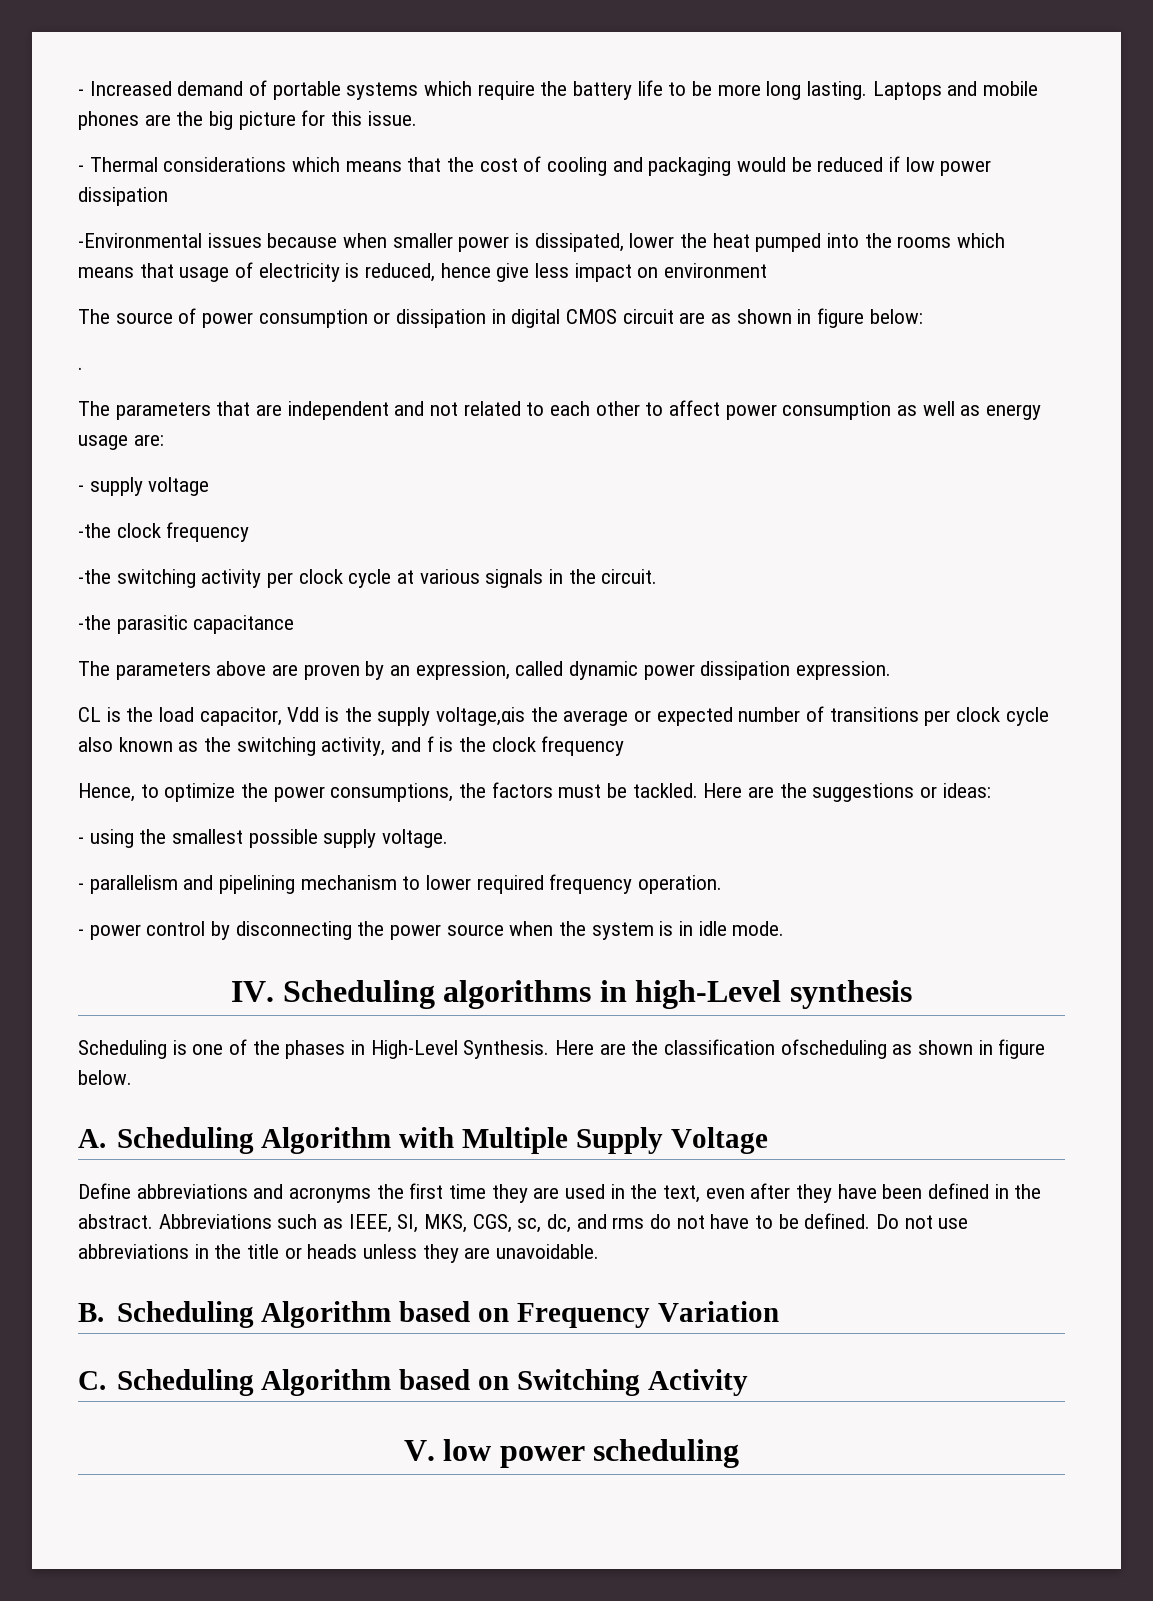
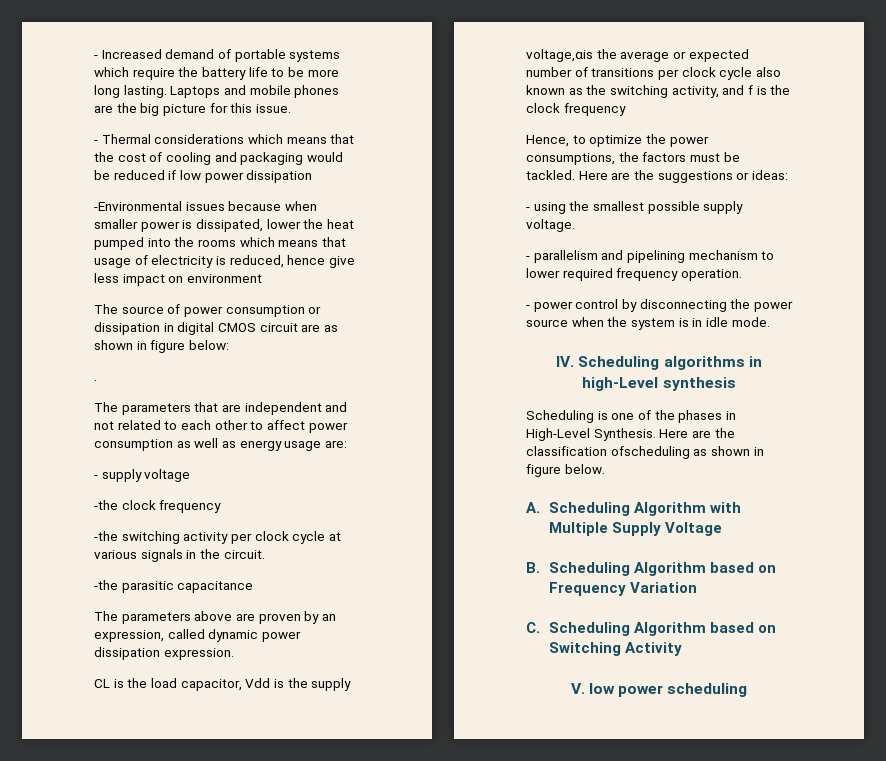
- Define abbreviations and acronyms the first time they are used in the text, even after they have been defined in the abstract. Abbreviations such as IEEE, SI, MKS, CGS, sc, dc, and rms do not have to be defined. Do not use abbreviations in the title or heads unless they are unavoidable.

